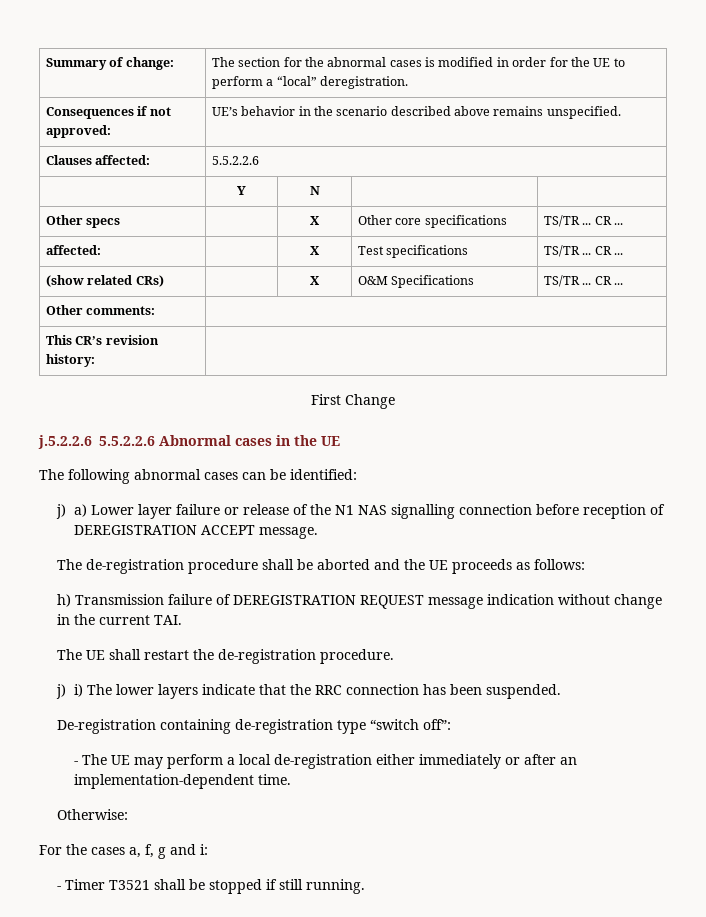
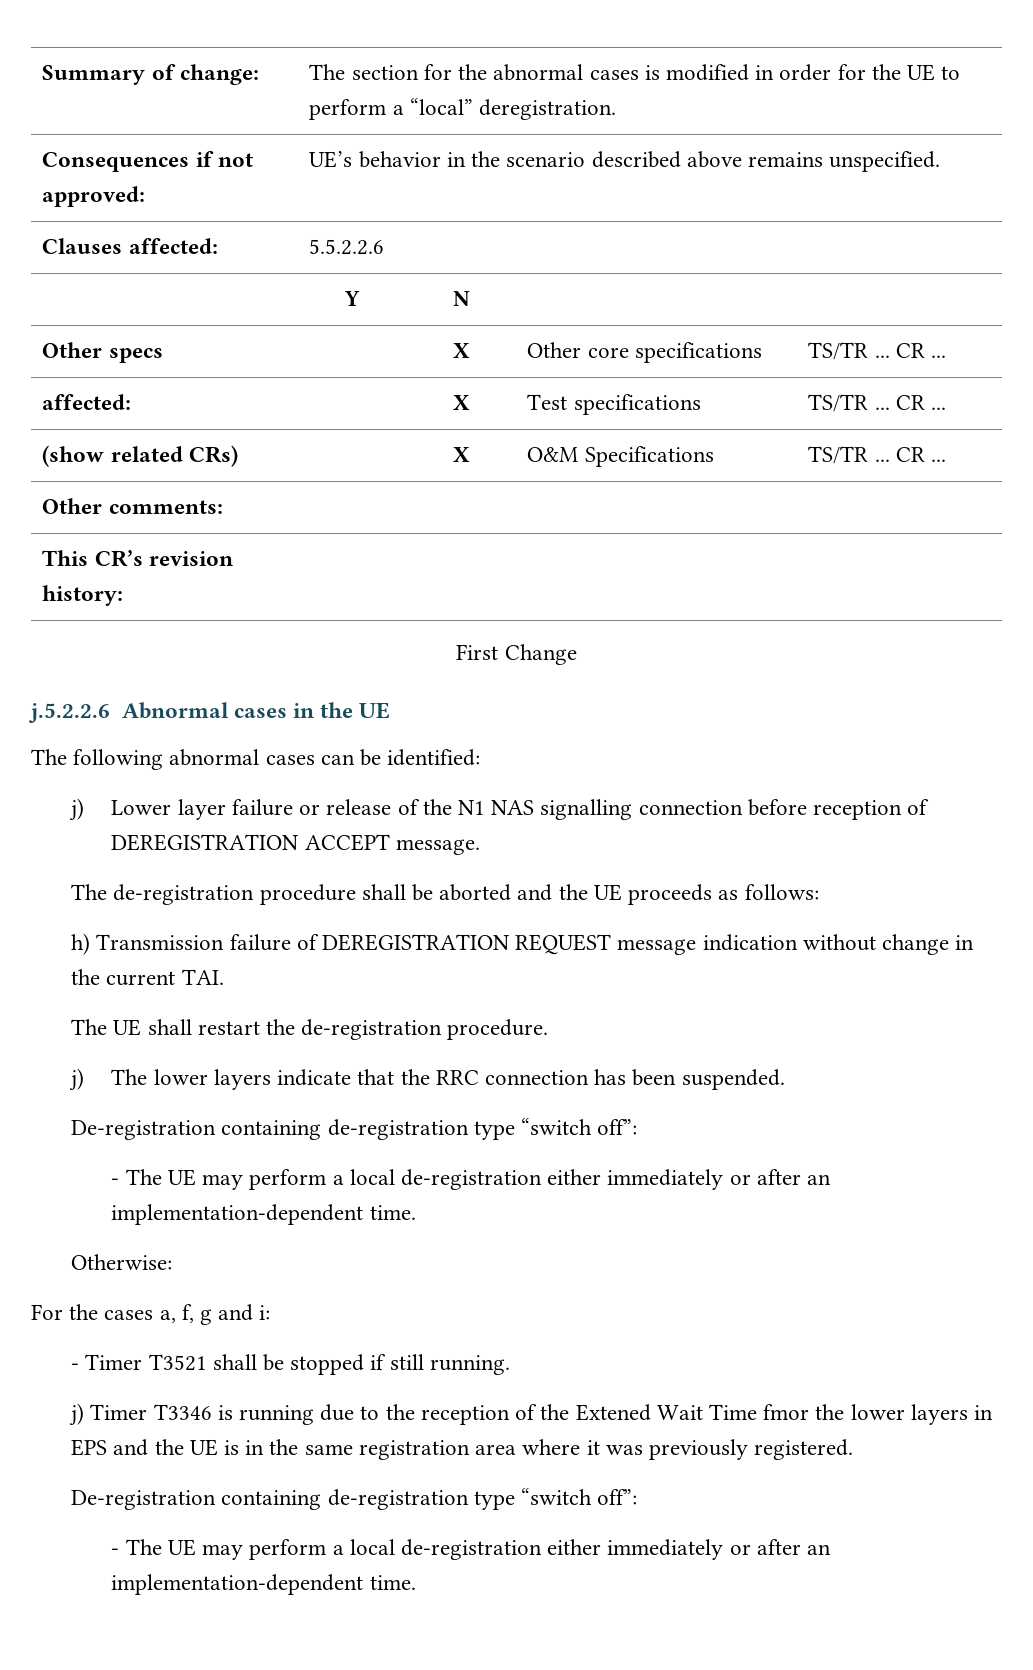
- j.5.2.2.6 5.5.2.2.6 Abnormal cases in the UE
+ j.5.2.2.6 Abnormal cases in the UE
- j) a) Lower layer failure or release of the N1 NAS signalling connection before reception of DEREGISTRATION ACCEPT message.
+ j) Lower layer failure or release of the N1 NAS signalling connection before reception of DEREGISTRATION ACCEPT message.
- j) i) The lower layers indicate that the RRC connection has been suspended.
+ j) The lower layers indicate that the RRC connection has been suspended.
+ j) Timer T3346 is running due to the reception of the Extened Wait Time fmor the lower layers in EPS and the UE is in the same registration area where it was previously registered.
+ De-registration containing de-registration type “switch off”:
+ - The UE may perform a local de-registration either immediately or after an implementation-dependent time.

